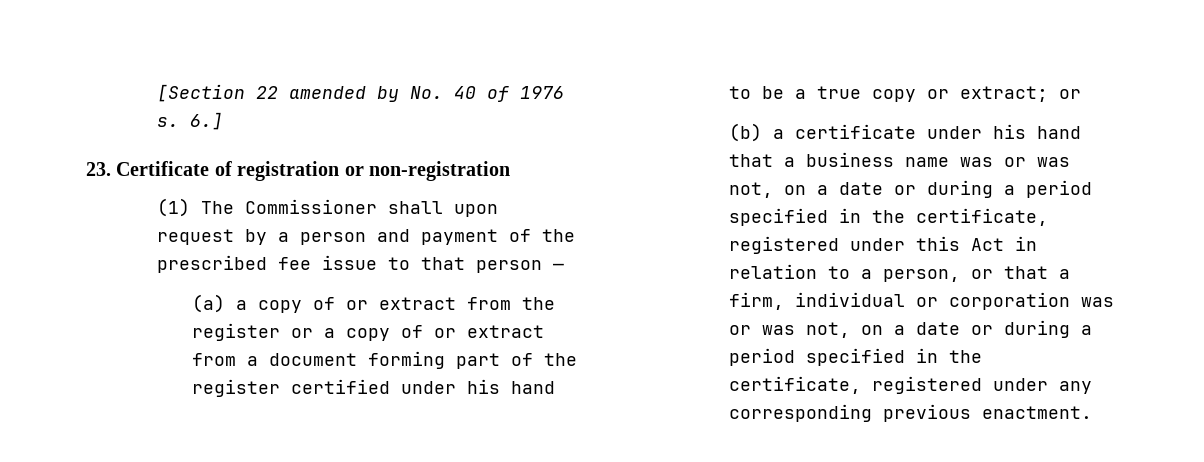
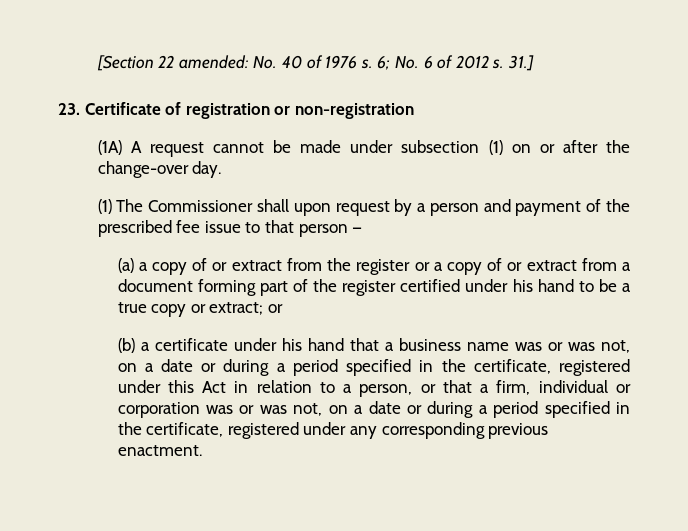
- [Section 22 amended by No. 40 of 1976 s.
+ [Section 22 amended: No. 40 of 1976 s.
- 6.]
+ 6; No. 6 of 2012 s. 31.]
+ (1A) A request cannot be made under subsection (1) on or after the change-over day.

